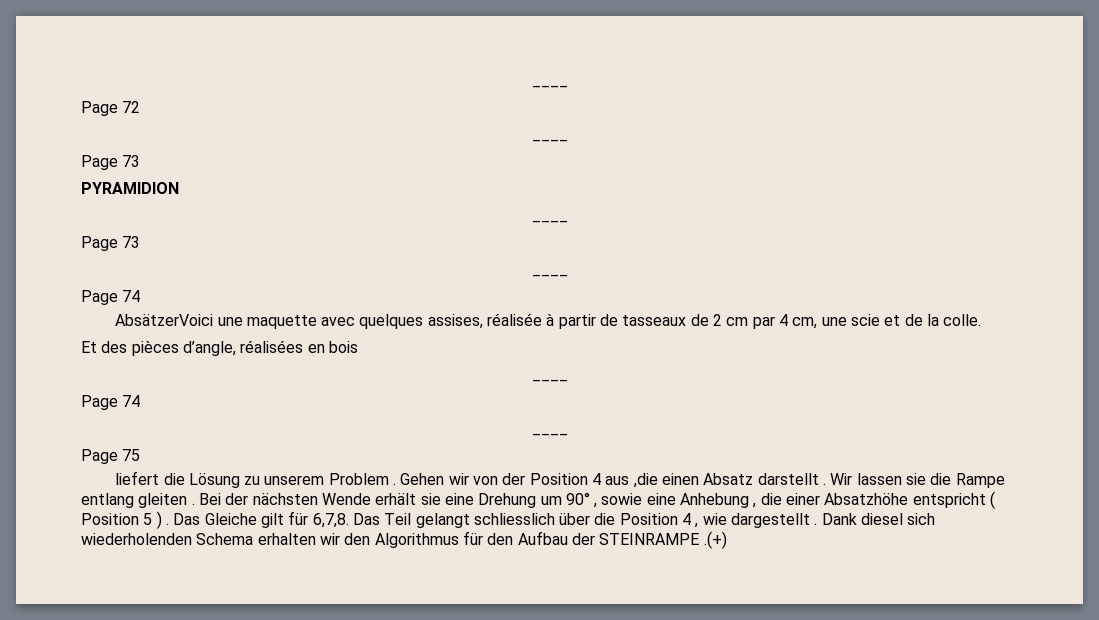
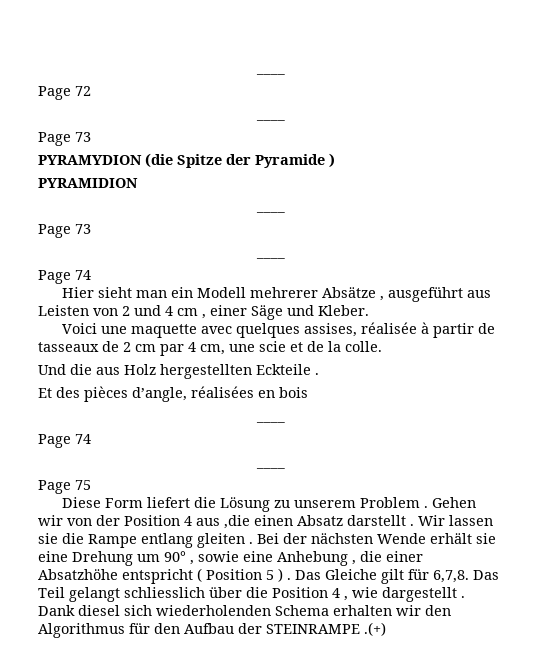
+ PYRAMYDION (die Spitze der Pyramide )
- AbsätzerVoici une maquette avec quelques assises, réalisée à partir de tasseaux de 2 cm par 4 cm, une scie et de la colle.
+ Hier sieht man ein Modell mehrerer Absätze , ausgeführt aus Leisten von 2 und 4 cm , einer Säge und Kleber.
+ Voici une maquette avec quelques assises, réalisée à partir de tasseaux de 2 cm par 4 cm, une scie et de la colle.
+ Und die aus Holz hergestellten Eckteile .
- liefert die Lösung zu unserem Problem .
+ Diese Form liefert die Lösung zu unserem Problem .

